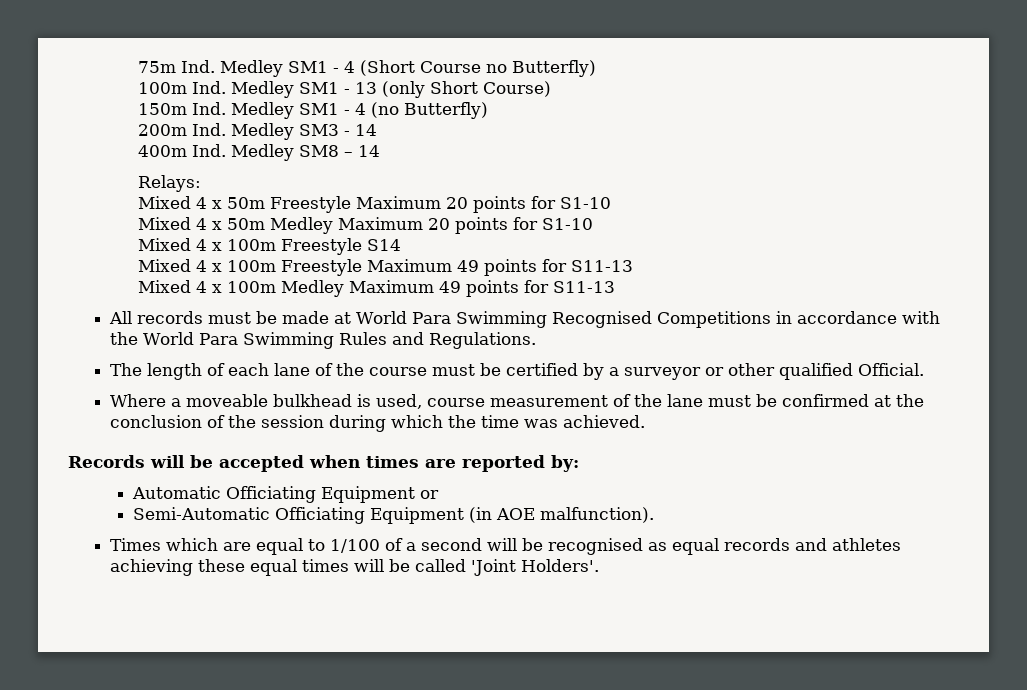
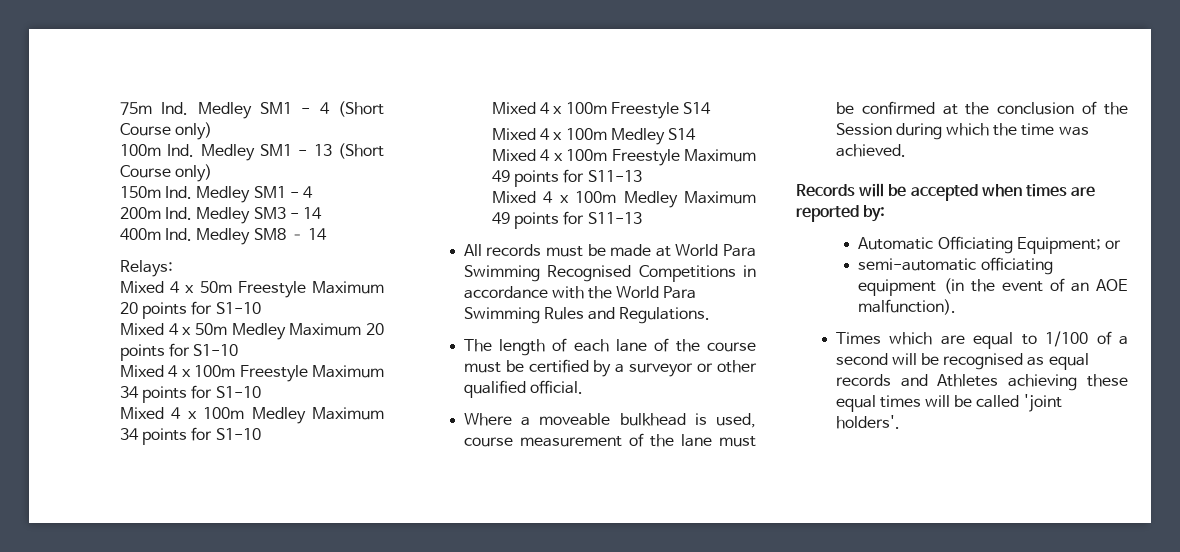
- 75m Ind. Medley SM1 - 4 (Short Course no Butterfly)
+ 75m Ind. Medley SM1 - 4 (Short Course only)
- 100m Ind. Medley SM1 - 13 (only Short Course)
+ 100m Ind. Medley SM1 - 13 (Short Course only)
- 150m Ind. Medley SM1 - 4 (no Butterfly)
+ 150m Ind. Medley SM1 - 4
+ Mixed 4 x 100m Freestyle Maximum 34 points for S1-10
+ Mixed 4 x 100m Medley Maximum 34 points for S1-10
  Mixed 4 x 100m Freestyle S14
+ Mixed 4 x 100m Medley S14
- The length of each lane of the course must be certified by a surveyor or other qualified Official.
+ The length of each lane of the course must be certified by a surveyor or other qualified official.
- Where a moveable bulkhead is used, course measurement of the lane must be confirmed at the conclusion of the session during which the time was achieved.
+ Where a moveable bulkhead is used, course measurement of the lane must be confirmed at the conclusion of the Session during which the time was achieved.
- Automatic Officiating Equipment or
+ Automatic Officiating Equipment; or
- Semi-Automatic Officiating Equipment (in AOE malfunction).
+ semi-automatic officiating equipment (in the event of an AOE malfunction).
- Times which are equal to 1/100 of a second will be recognised as equal records and athletes achieving these equal times will be called 'Joint Holders'.
+ Times which are equal to 1/100 of a second will be recognised as equal records and Athletes achieving these equal times will be called 'joint holders'.

